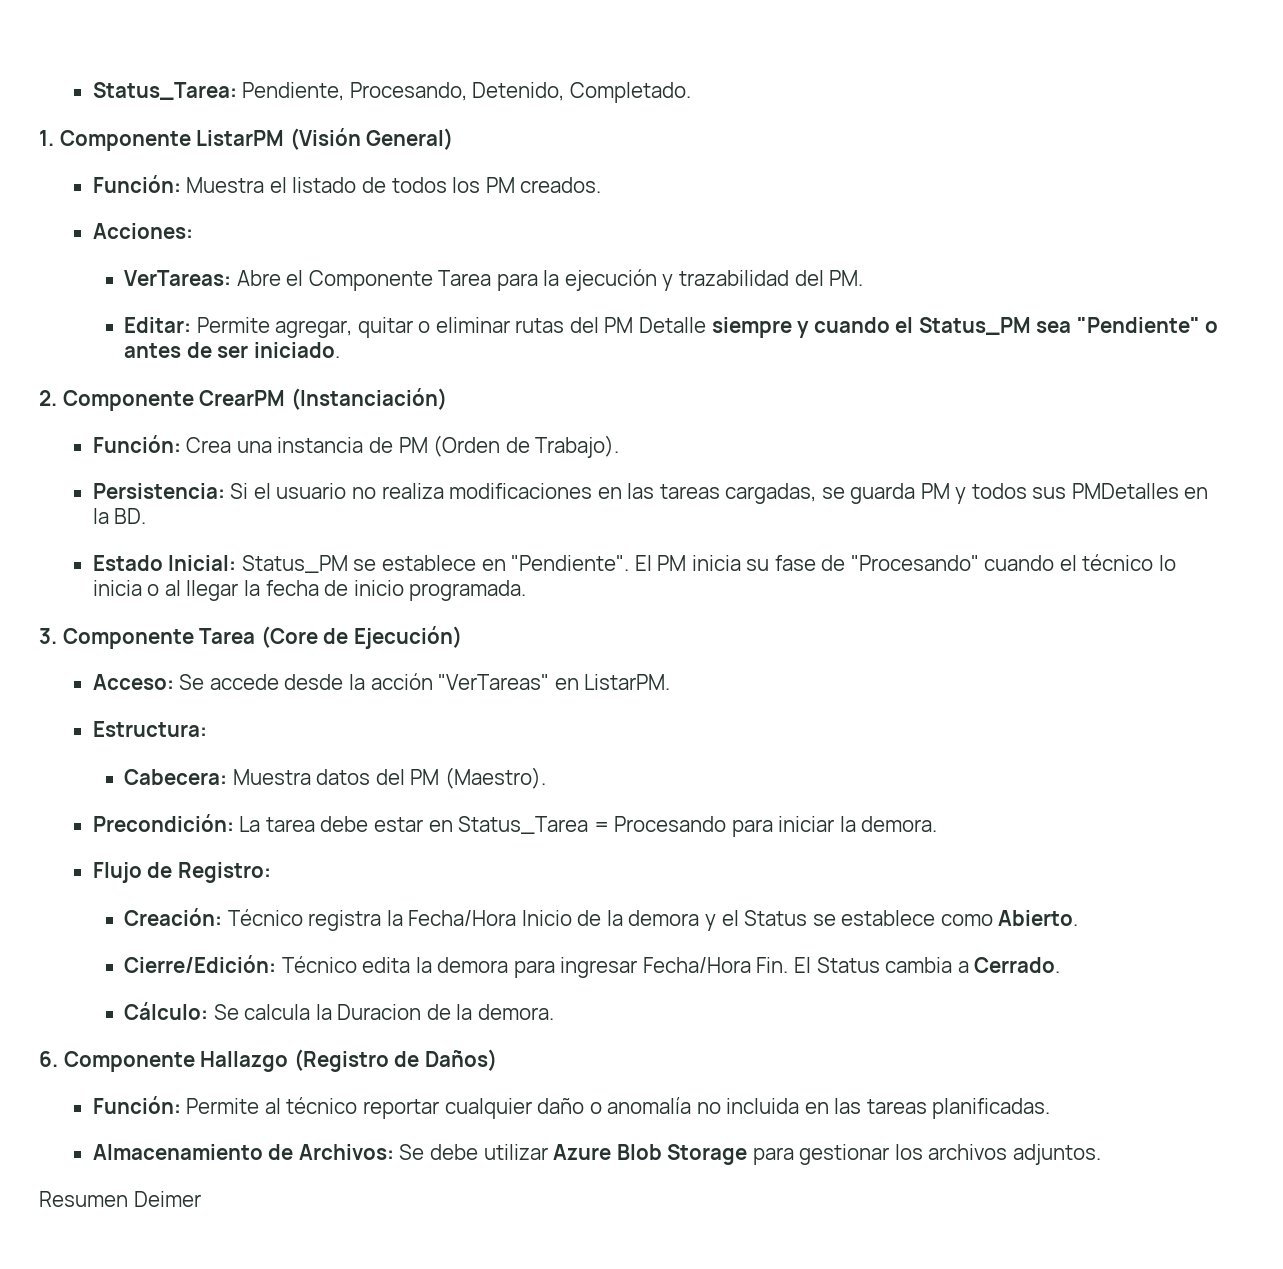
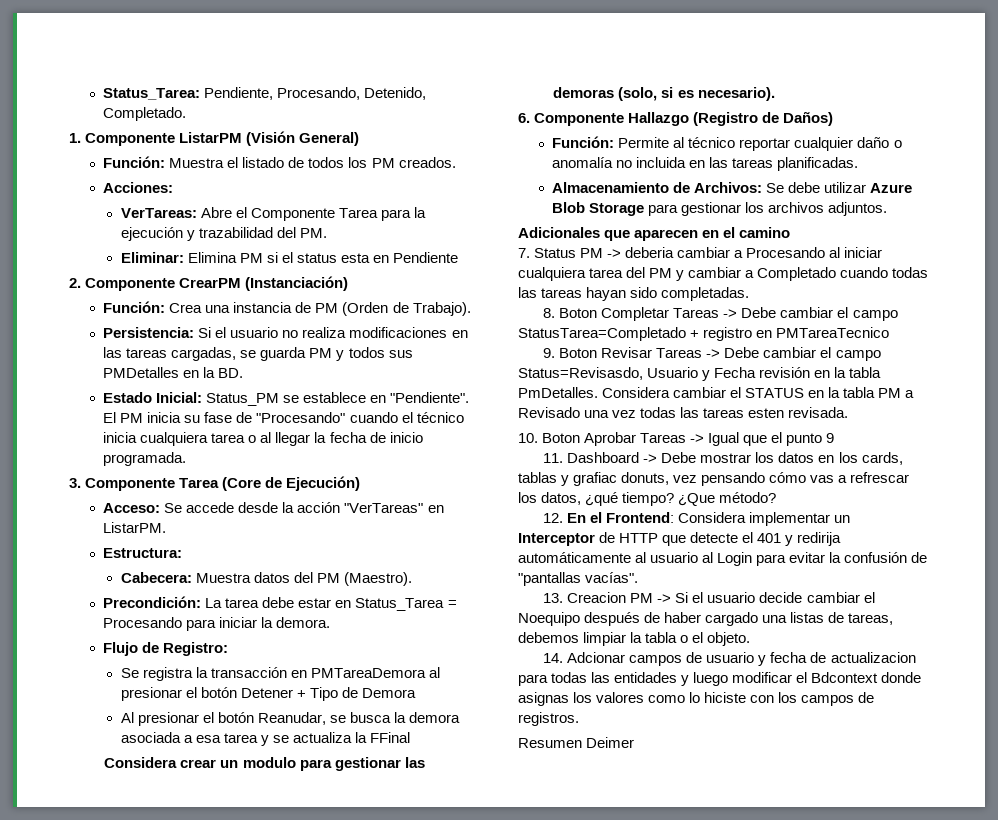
- Editar: Permite agregar, quitar o eliminar rutas del PM Detalle siempre y cuando el Status_PM sea "Pendiente" o antes de ser iniciado.
+ Eliminar: Elimina PM si el status esta en Pendiente
- El PM inicia su fase de "Procesando" cuando el técnico lo inicia o al llegar la fecha de inicio programada.
+ El PM inicia su fase de "Procesando" cuando el técnico inicia cualquiera tarea o al llegar la fecha de inicio programada.
- Creación: Técnico registra la Fecha/Hora Inicio de la demora y el Status se establece como Abierto.
- Cierre/Edición: Técnico edita la demora para ingresar Fecha/Hora Fin. El Status cambia a Cerrado.
- Cálculo: Se calcula la Duracion de la demora.
+ Se registra la transacción en PMTareaDemora al presionar el botón Detener + Tipo de Demora
+ Al presionar el botón Reanudar, se busca la demora asociada a esa tarea y se actualiza la FFinal
+ Considera crear un modulo para gestionar las demoras (solo, si es necesario).
+ Adicionales que aparecen en el camino
+ 7. Status PM -> deberia cambiar a Procesando al iniciar cualquiera tarea del PM y cambiar a Completado cuando todas las tareas hayan sido completadas.
+ 8. Boton Completar Tareas -> Debe cambiar el campo StatusTarea=Completado + registro en PMTareaTecnico
+ 9. Boton Revisar Tareas -> Debe cambiar el campo Status=Revisasdo, Usuario y Fecha revisión en la tabla PmDetalles. Considera cambiar el STATUS en la tabla PM a Revisado una vez todas las tareas esten revisada.
+ 10. Boton Aprobar Tareas -> Igual que el punto 9
+ 11. Dashboard -> Debe mostrar los datos en los cards, tablas y grafiac donuts, vez pensando cómo vas a refrescar los datos, ¿qué tiempo? ¿Que método?
+ 12. En el Frontend: Considera implementar un Interceptor de HTTP que detecte el 401 y redirija automáticamente al usuario al Login para evitar la confusión de "pantallas vacías".
+ 13. Creacion PM -> Si el usuario decide cambiar el Noequipo después de haber cargado una listas de tareas, debemos limpiar la tabla o el objeto.
+ 14. Adcionar campos de usuario y fecha de actualizacion para todas las entidades y luego modificar el Bdcontext donde asignas los valores como lo hiciste con los campos de registros.

